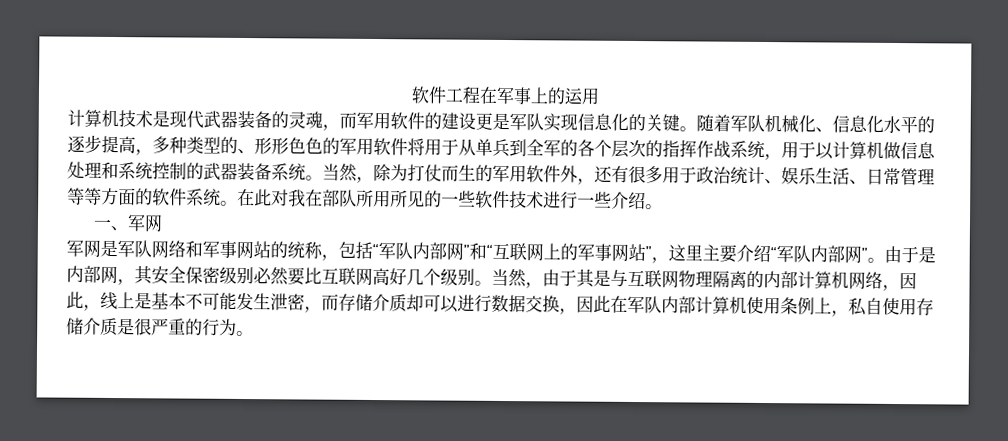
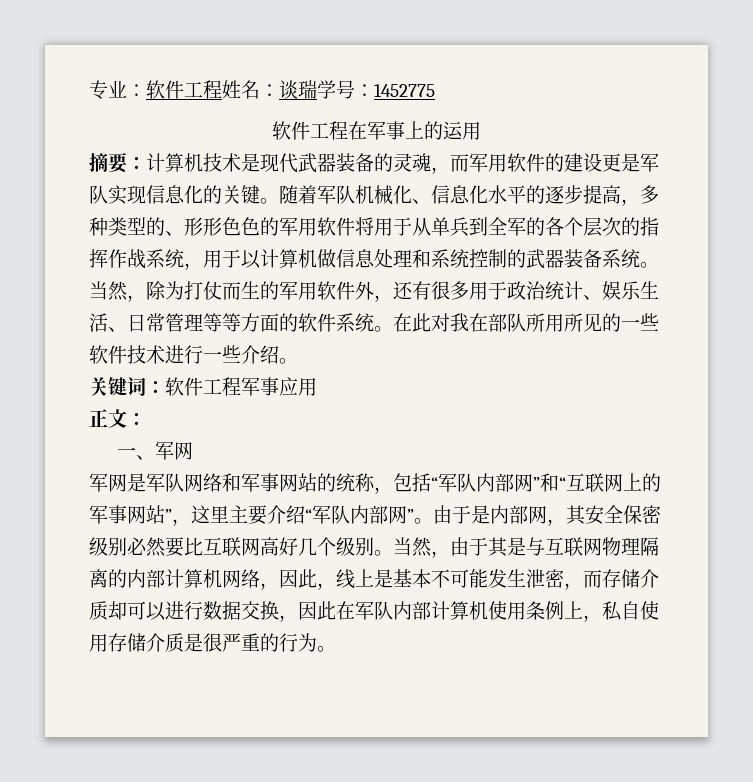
+ 专业：软件工程姓名：谈瑞学号：1452775
- 计算机技术是现代武器装备的灵魂，而军用软件的建设更是军队实现信息化的关键。
+ 摘要：计算机技术是现代武器装备的灵魂，而军用软件的建设更是军队实现信息化的关键。
+ 关键词：软件工程军事应用
+ 正文：

